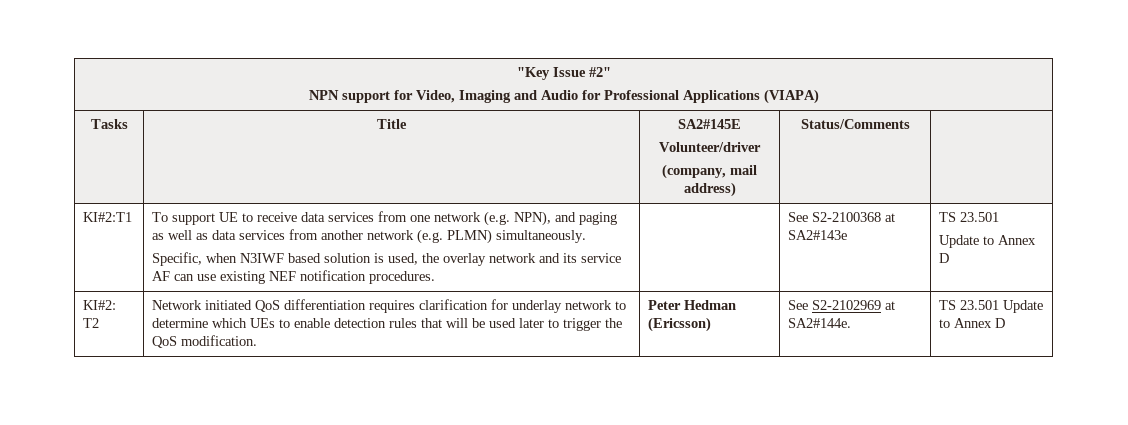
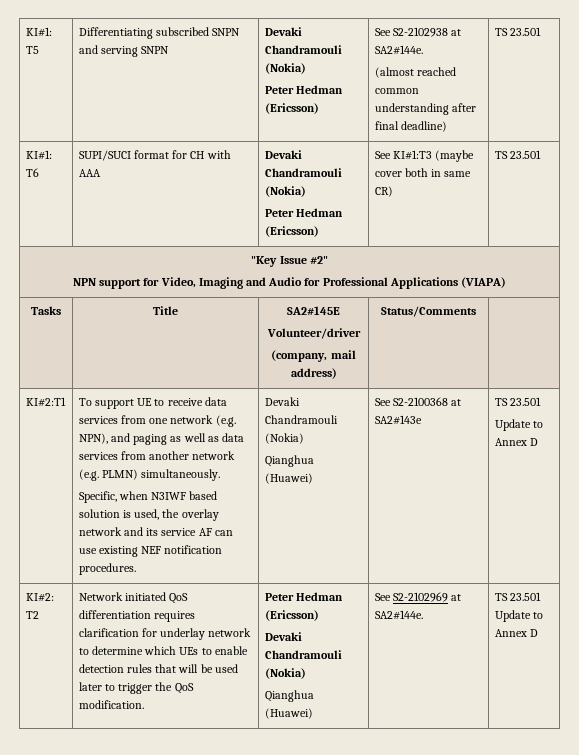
+ KI#1: T5 | Differentiating subscribed SNPN and serving SNPN | Devaki Chandramouli (Nokia)
+ Peter Hedman (Ericsson) | See S2-2102938 at SA2#144e.
+ (almost reached common understanding after final deadline) | TS 23.501
+ KI#1: T6 | SUPI/SUCI format for CH with AAA | Devaki Chandramouli (Nokia)
+ Peter Hedman (Ericsson) | See KI#1:T3 (maybe cover both in same CR) | TS 23.501
- Specific, when N3IWF based solution is used, the overlay network and its service AF can use existing NEF notification procedures.
+ Specific, when N3IWF based solution is used, the overlay network and its service AF can use existing NEF notification procedures. | Devaki Chandramouli (Nokia)
+ Qianghua (Huawei)
  Network initiated QoS differentiation requires clarification for underlay network to determine which UEs to enable detection rules that will be used later to trigger the QoS modification. | Peter Hedman (Ericsson)
+ Devaki Chandramouli (Nokia)
+ Qianghua (Huawei)

